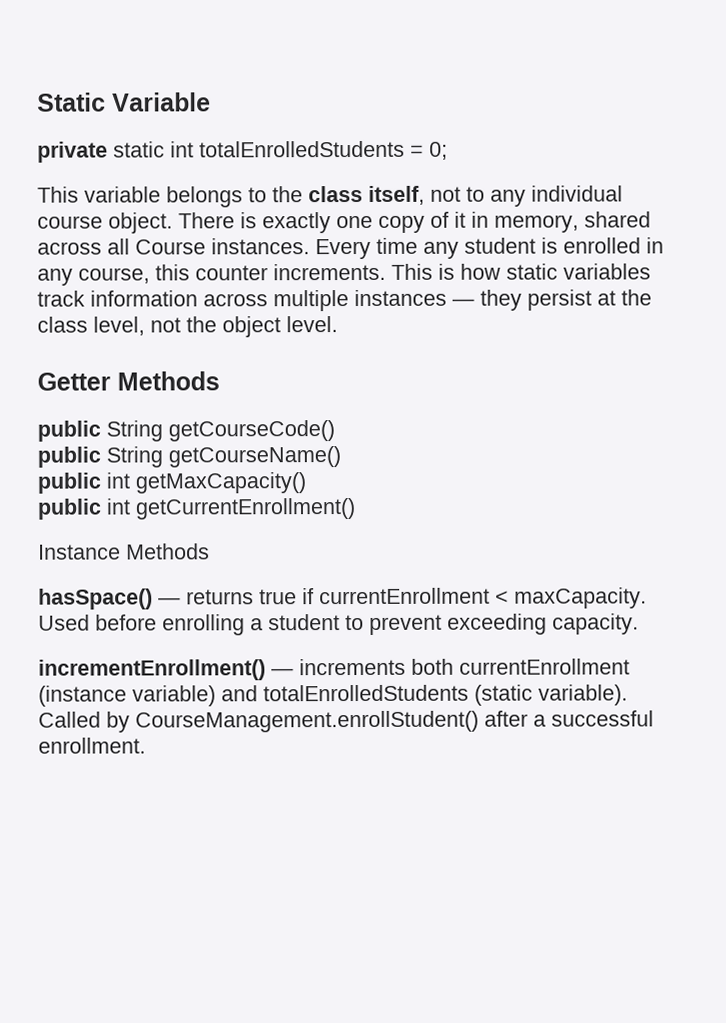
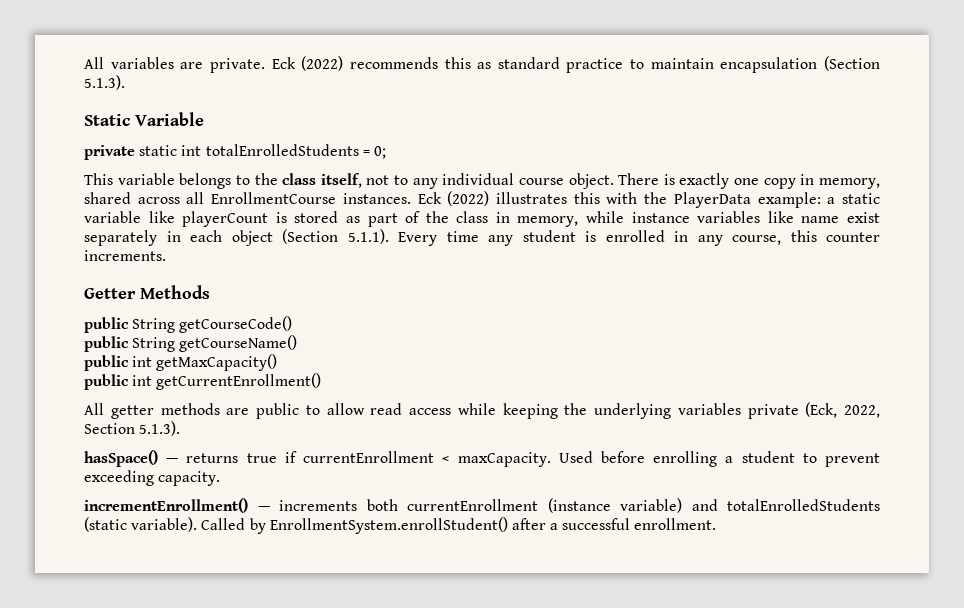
+ All variables are private. Eck (2022) recommends this as standard practice to maintain encapsulation (Section 5.1.3).
- There is exactly one copy of it in memory, shared across all Course instances. Every time any student is enrolled in any course, this counter increments. This is how static variables track information across multiple instances — they persist at the class level, not the object level.
+ There is exactly one copy in memory, shared across all EnrollmentCourse instances. Eck (2022) illustrates this with the PlayerData example: a static variable like playerCount is stored as part of the class in memory, while instance variables like name exist separately in each object (Section 5.1.1). Every time any student is enrolled in any course, this counter increments.
- Instance Methods
+ All getter methods are public to allow read access while keeping the underlying variables private (Eck, 2022, Section 5.1.3).
- Called by CourseManagement.enrollStudent() after a successful enrollment.
+ Called by EnrollmentSystem.enrollStudent() after a successful enrollment.

